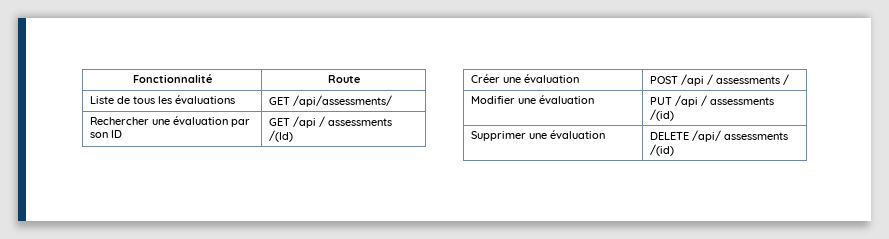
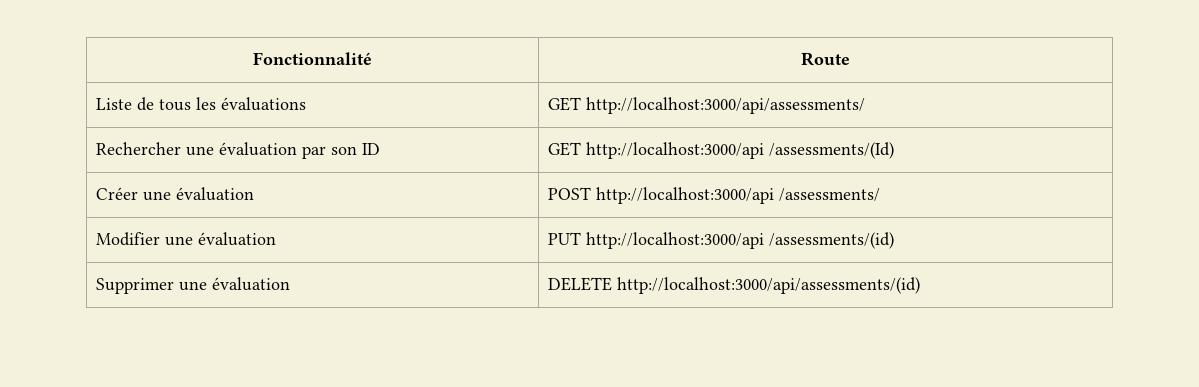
- Liste de tous les évaluations | GET /api/assessments/
+ Liste de tous les évaluations | GET http://localhost:3000/api/assessments/
- Rechercher une évaluation par son ID | GET /api / assessments /(Id)
+ Rechercher une évaluation par son ID | GET http://localhost:3000/api /assessments/(Id)
- Créer une évaluation | POST /api / assessments /
+ Créer une évaluation | POST http://localhost:3000/api /assessments/
- Modifier une évaluation | PUT /api / assessments /(id)
+ Modifier une évaluation | PUT http://localhost:3000/api /assessments/(id)
- Supprimer une évaluation | DELETE /api/ assessments /(id)
+ Supprimer une évaluation | DELETE http://localhost:3000/api/assessments/(id)

